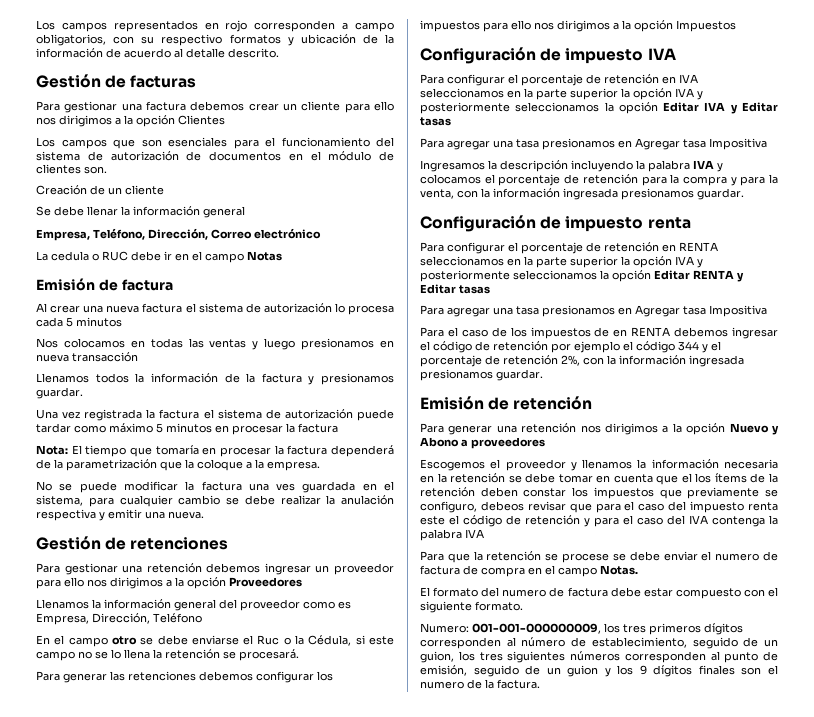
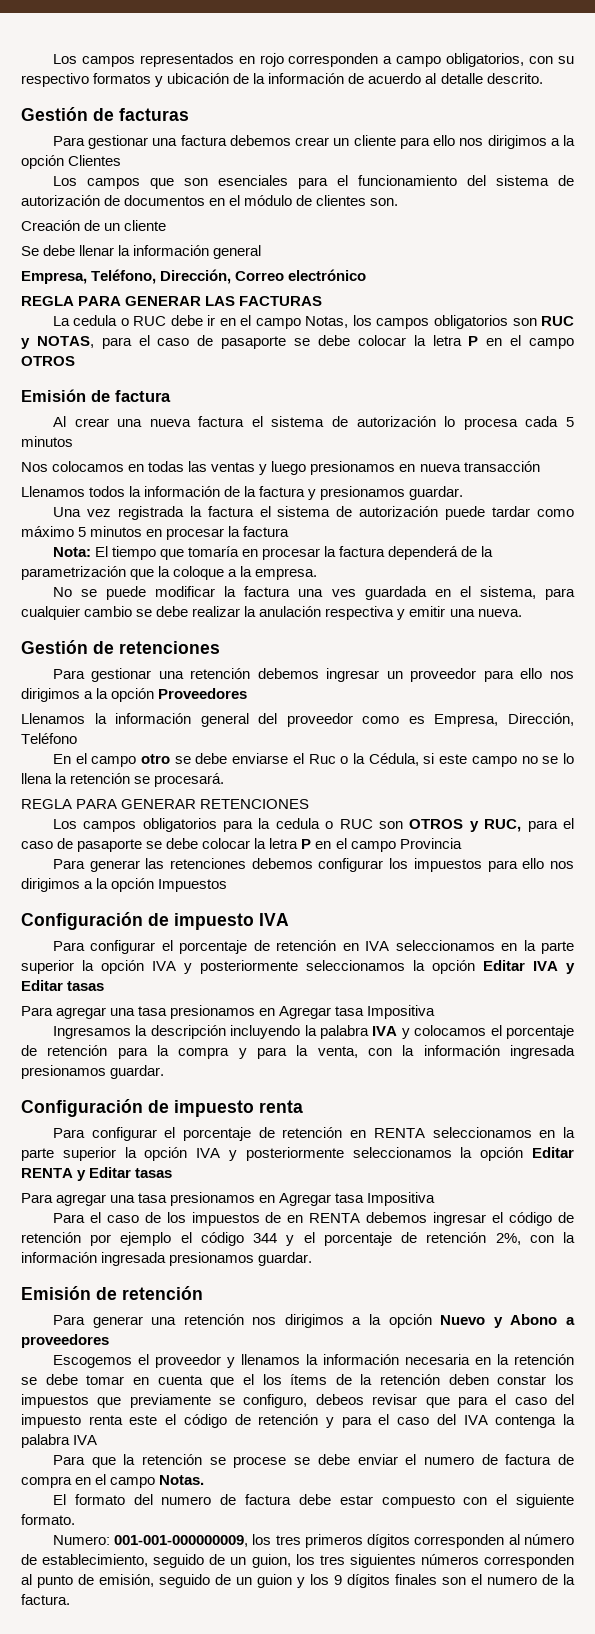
+ REGLA PARA GENERAR LAS FACTURAS
- La cedula o RUC debe ir en el campo Notas
+ La cedula o RUC debe ir en el campo Notas, los campos obligatorios son RUC y NOTAS, para el caso de pasaporte se debe colocar la letra P en el campo OTROS
+ REGLA PARA GENERAR RETENCIONES
+ Los campos obligatorios para la cedula o RUC son OTROS y RUC, para el caso de pasaporte se debe colocar la letra P en el campo Provincia

